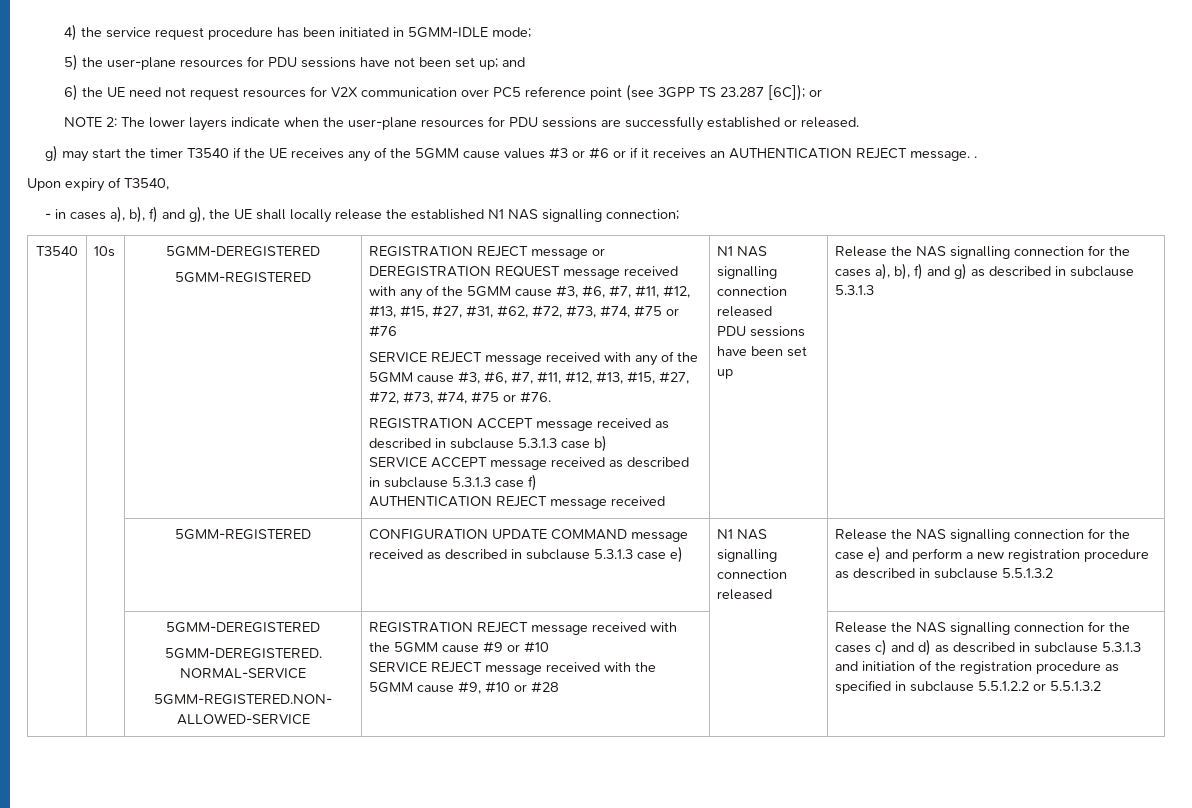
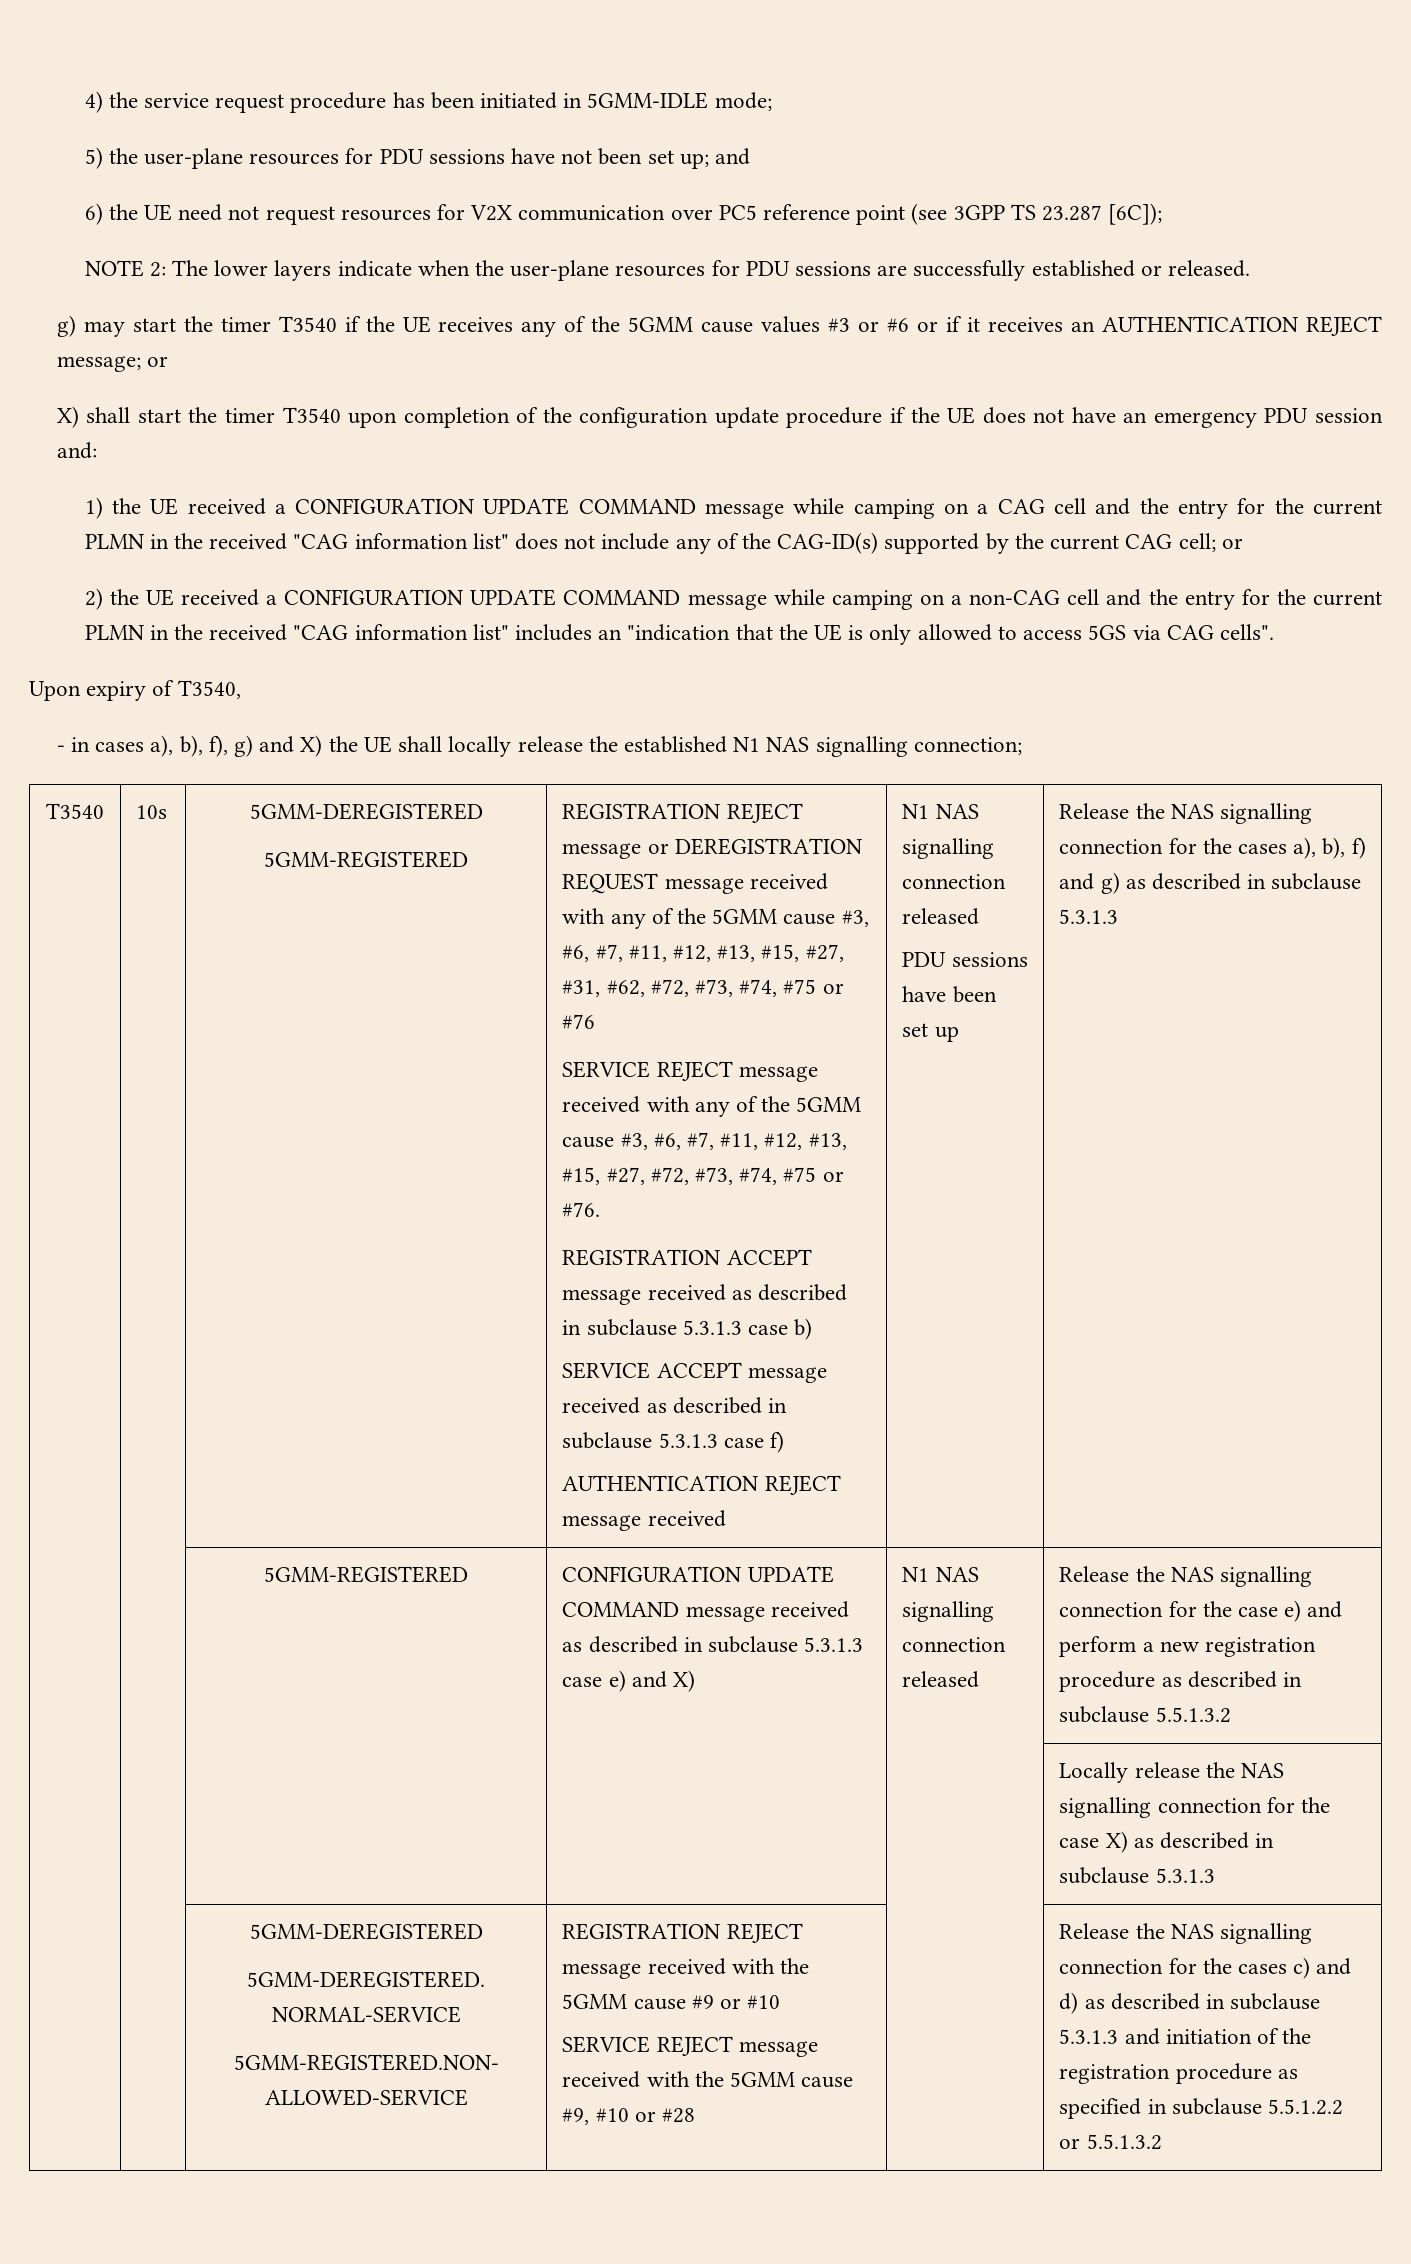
- 6) the UE need not request resources for V2X communication over PC5 reference point (see 3GPP TS 23.287 [6C]); or
+ 6) the UE need not request resources for V2X communication over PC5 reference point (see 3GPP TS 23.287 [6C]);
- g) may start the timer T3540 if the UE receives any of the 5GMM cause values #3 or #6 or if it receives an AUTHENTICATION REJECT message. .
+ g) may start the timer T3540 if the UE receives any of the 5GMM cause values #3 or #6 or if it receives an AUTHENTICATION REJECT message; or
+ X) shall start the timer T3540 upon completion of the configuration update procedure if the UE does not have an emergency PDU session and:
+ 1) the UE received a CONFIGURATION UPDATE COMMAND message while camping on a CAG cell and the entry for the current PLMN in the received "CAG information list" does not include any of the CAG-ID(s) supported by the current CAG cell; or
+ 2) the UE received a CONFIGURATION UPDATE COMMAND message while camping on a non-CAG cell and the entry for the current PLMN in the received "CAG information list" includes an "indication that the UE is only allowed to access 5GS via CAG cells".
- - in cases a), b), f) and g), the UE shall locally release the established N1 NAS signalling connection;
+ - in cases a), b), f), g) and X) the UE shall locally release the established N1 NAS signalling connection;
- | | 5GMM-REGISTERED | CONFIGURATION UPDATE COMMAND message received as described in subclause 5.3.1.3 case e) | N1 NAS signalling connection released | Release the NAS signalling connection for the case e) and perform a new registration procedure as described in subclause 5.5.1.3.2
+ | | 5GMM-REGISTERED | CONFIGURATION UPDATE COMMAND message received as described in subclause 5.3.1.3 case e) and X) | N1 NAS signalling connection released | Release the NAS signalling connection for the case e) and perform a new registration procedure as described in subclause 5.5.1.3.2
+ | | | | | Locally release the NAS signalling connection for the case X) as described in subclause 5.3.1.3

